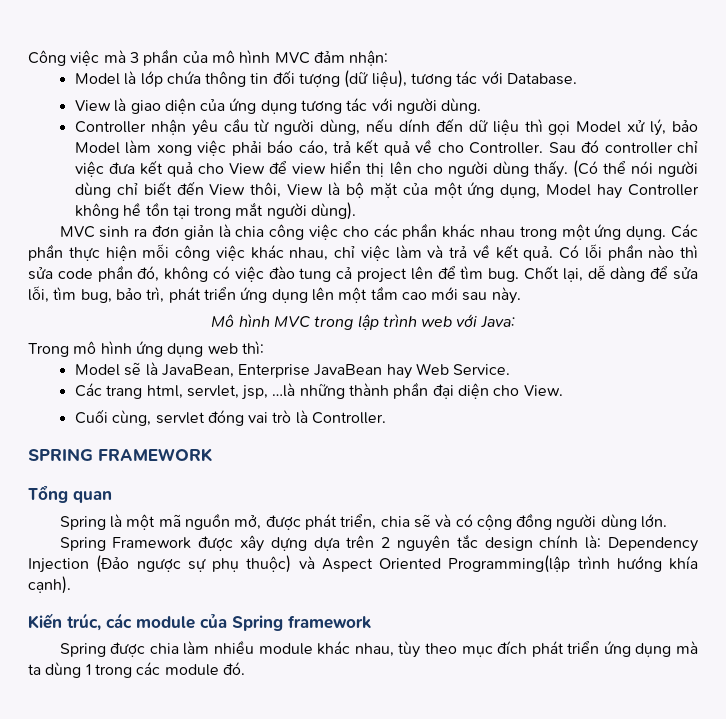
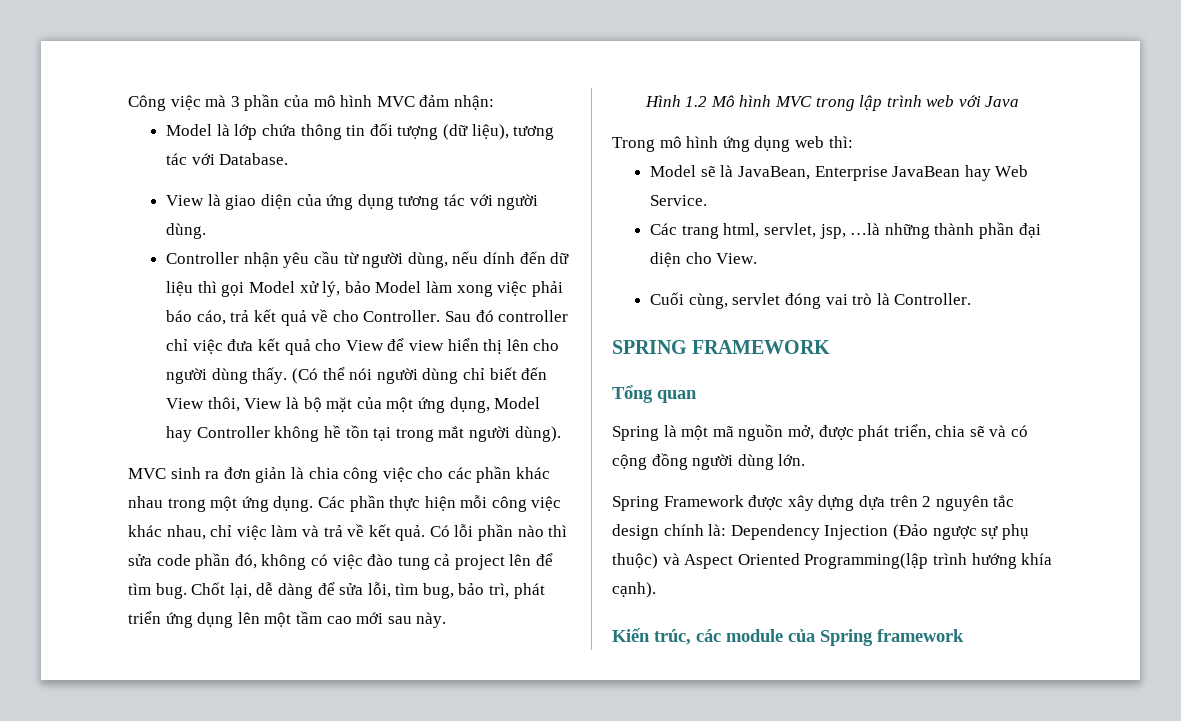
- Mô hình MVC trong lập trình web với Java:
+ Hình 1.2 Mô hình MVC trong lập trình web với Java
- Spring được chia làm nhiều module khác nhau, tùy theo mục đích phát triển ứng dụng mà ta dùng 1 trong các module đó.

